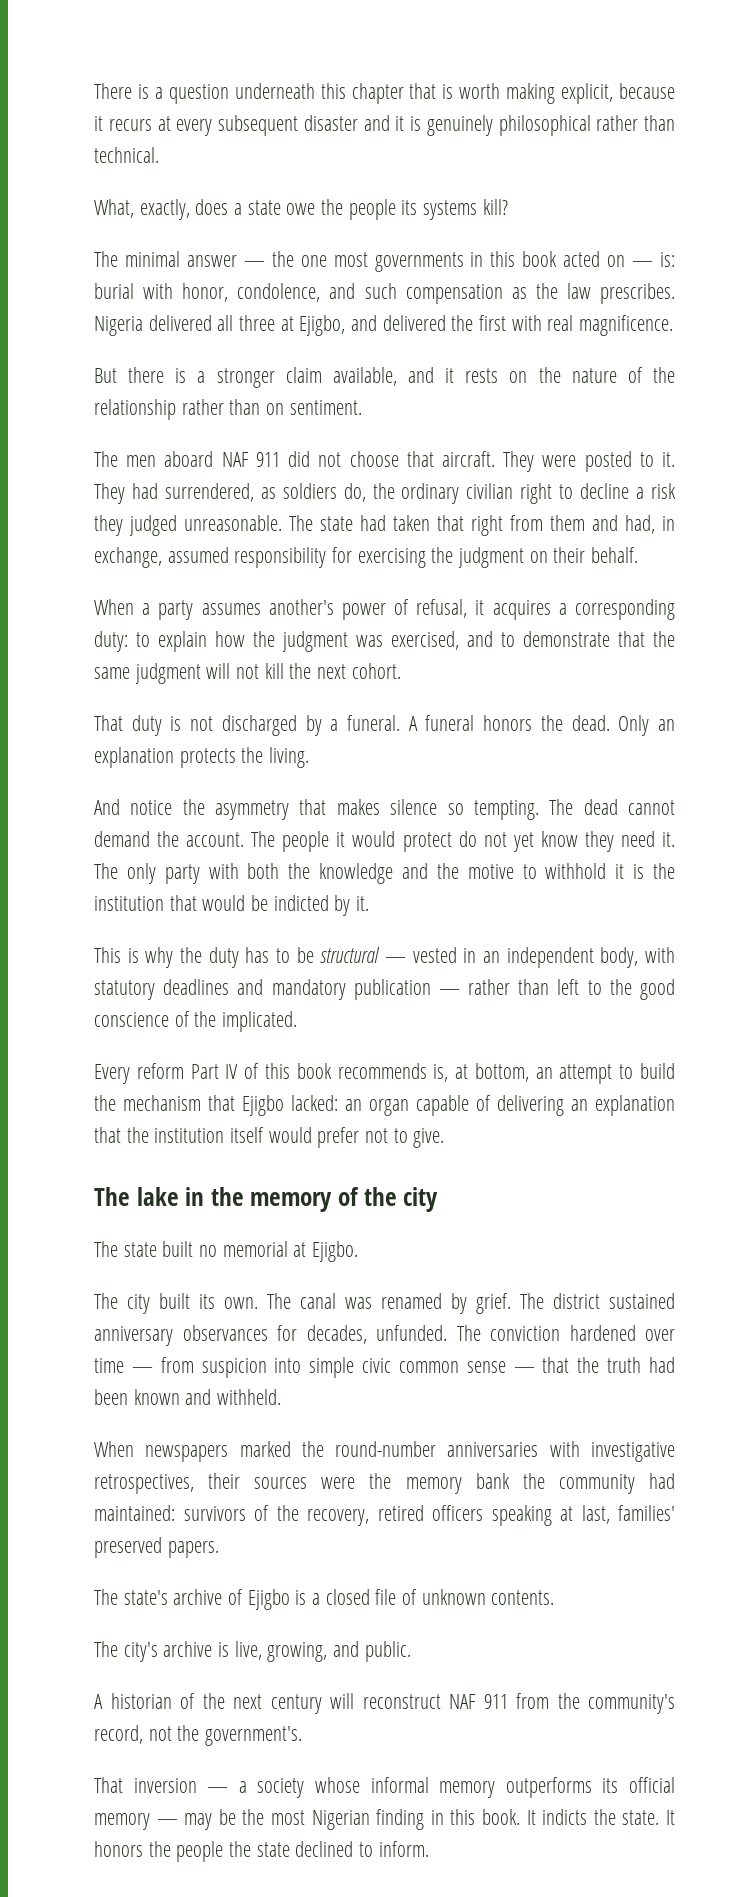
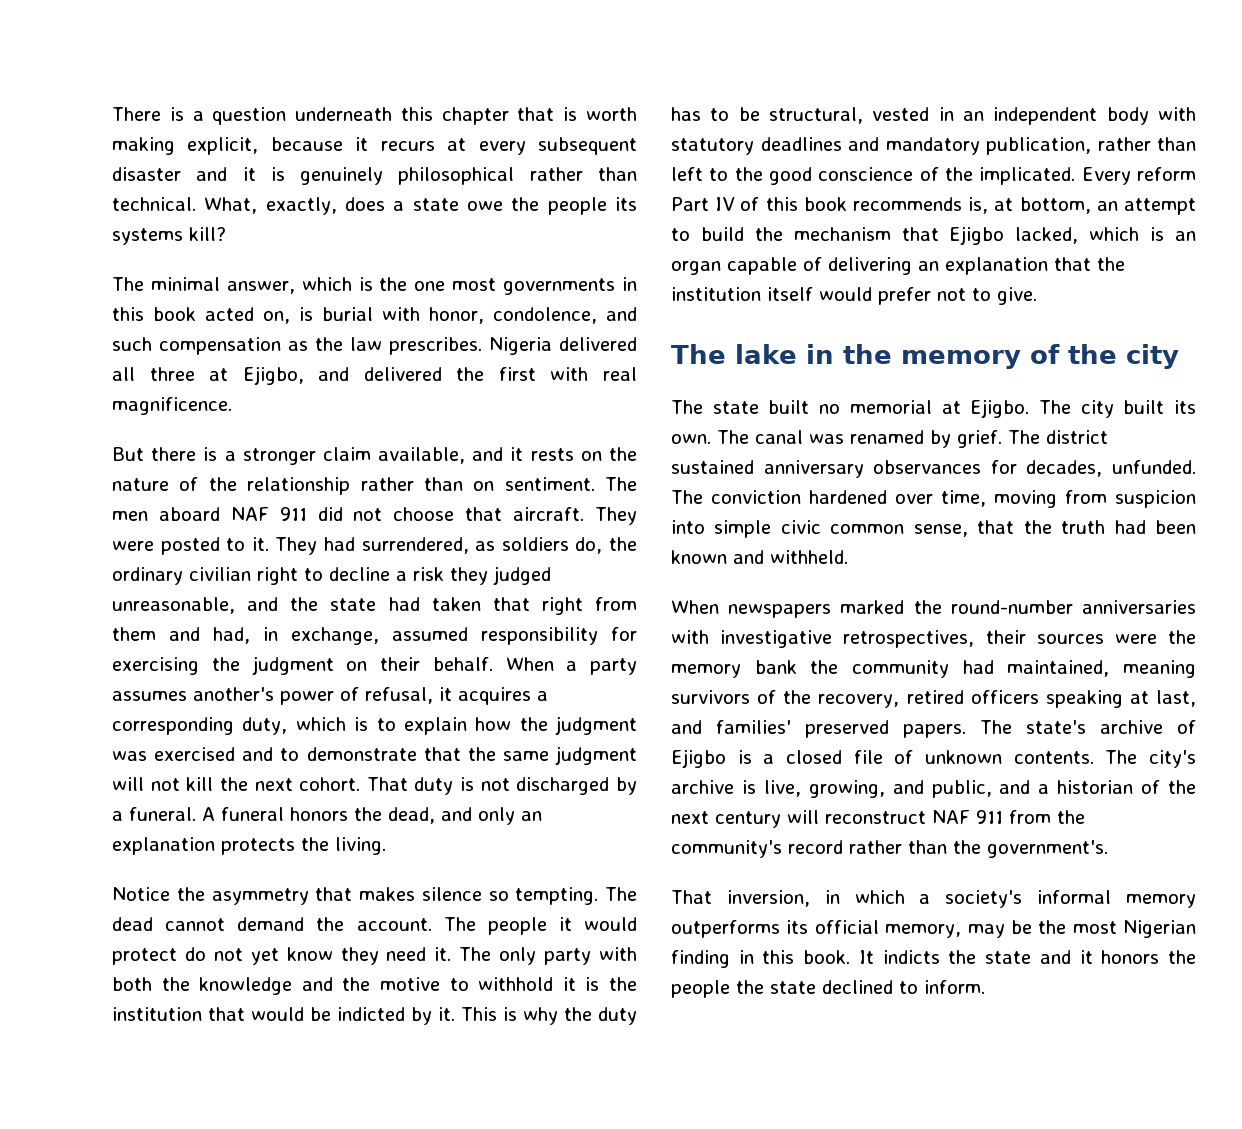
- There is a question underneath this chapter that is worth making explicit, because it recurs at every subsequent disaster and it is genuinely philosophical rather than technical.
- What, exactly, does a state owe the people its systems kill?
+ There is a question underneath this chapter that is worth making explicit, because it recurs at every subsequent disaster and it is genuinely philosophical rather than technical. What, exactly, does a state owe the people its systems kill?
- The minimal answer — the one most governments in this book acted on — is: burial with honor, condolence, and such compensation as the law prescribes.
+ The minimal answer, which is the one most governments in this book acted on, is burial with honor, condolence, and such compensation as the law prescribes.
- But there is a stronger claim available, and it rests on the nature of the relationship rather than on sentiment.
- The men aboard NAF 911 did not choose that aircraft.
+ But there is a stronger claim available, and it rests on the nature of the relationship rather than on sentiment. The men aboard NAF 911 did not choose that aircraft.
- They had surrendered, as soldiers do, the ordinary civilian right to decline a risk they judged unreasonable. The state had taken that right from them and had, in exchange, assumed responsibility for exercising the judgment on their behalf.
- When a party assumes another's power of refusal, it acquires a corresponding duty: to explain how the judgment was exercised, and to demonstrate that the same judgment will not kill the next cohort.
- That duty is not discharged by a funeral.
+ They had surrendered, as soldiers do, the ordinary civilian right to decline a risk they judged unreasonable, and the state had taken that right from them and had, in exchange, assumed responsibility for exercising the judgment on their behalf. When a party assumes another's power of refusal, it acquires a corresponding duty, which is to explain how the judgment was exercised and to demonstrate that the same judgment will not kill the next cohort. That duty is not discharged by a funeral.
- A funeral honors the dead. Only an explanation protects the living.
+ A funeral honors the dead, and only an explanation protects the living.
- And notice the asymmetry that makes silence so tempting.
+ Notice the asymmetry that makes silence so tempting.
- The only party with both the knowledge and the motive to withhold it is the institution that would be indicted by it.
- This is why the duty has to be structural — vested in an independent body, with statutory deadlines and mandatory publication — rather than left to the good conscience of the implicated.
- Every reform Part IV of this book recommends is, at bottom, an attempt to build the mechanism that Ejigbo lacked: an organ capable of delivering an explanation that the institution itself would prefer not to give.
+ The only party with both the knowledge and the motive to withhold it is the institution that would be indicted by it. This is why the duty has to be structural, vested in an independent body with statutory deadlines and mandatory publication, rather than left to the good conscience of the implicated. Every reform Part IV of this book recommends is, at bottom, an attempt to build the mechanism that Ejigbo lacked, which is an organ capable of delivering an explanation that the institution itself would prefer not to give.
- The state built no memorial at Ejigbo.
- The city built its own.
+ The state built no memorial at Ejigbo. The city built its own.
- The conviction hardened over time — from suspicion into simple civic common sense — that the truth had been known and withheld.
+ The conviction hardened over time, moving from suspicion into simple civic common sense, that the truth had been known and withheld.
- When newspapers marked the round-number anniversaries with investigative retrospectives, their sources were the memory bank the community had maintained: survivors of the recovery, retired officers speaking at last, families' preserved papers.
- The state's archive of Ejigbo is a closed file of unknown contents.
- The city's archive is live, growing, and public.
- A historian of the next century will reconstruct NAF 911 from the community's record, not the government's.
+ When newspapers marked the round-number anniversaries with investigative retrospectives, their sources were the memory bank the community had maintained, meaning survivors of the recovery, retired officers speaking at last, and families' preserved papers. The state's archive of Ejigbo is a closed file of unknown contents. The city's archive is live, growing, and public, and a historian of the next century will reconstruct NAF 911 from the community's record rather than the government's.
- That inversion — a society whose informal memory outperforms its official memory — may be the most Nigerian finding in this book.
+ That inversion, in which a society's informal memory outperforms its official memory, may be the most Nigerian finding in this book.
- It indicts the state. It honors the people the state declined to inform.
+ It indicts the state and it honors the people the state declined to inform.

